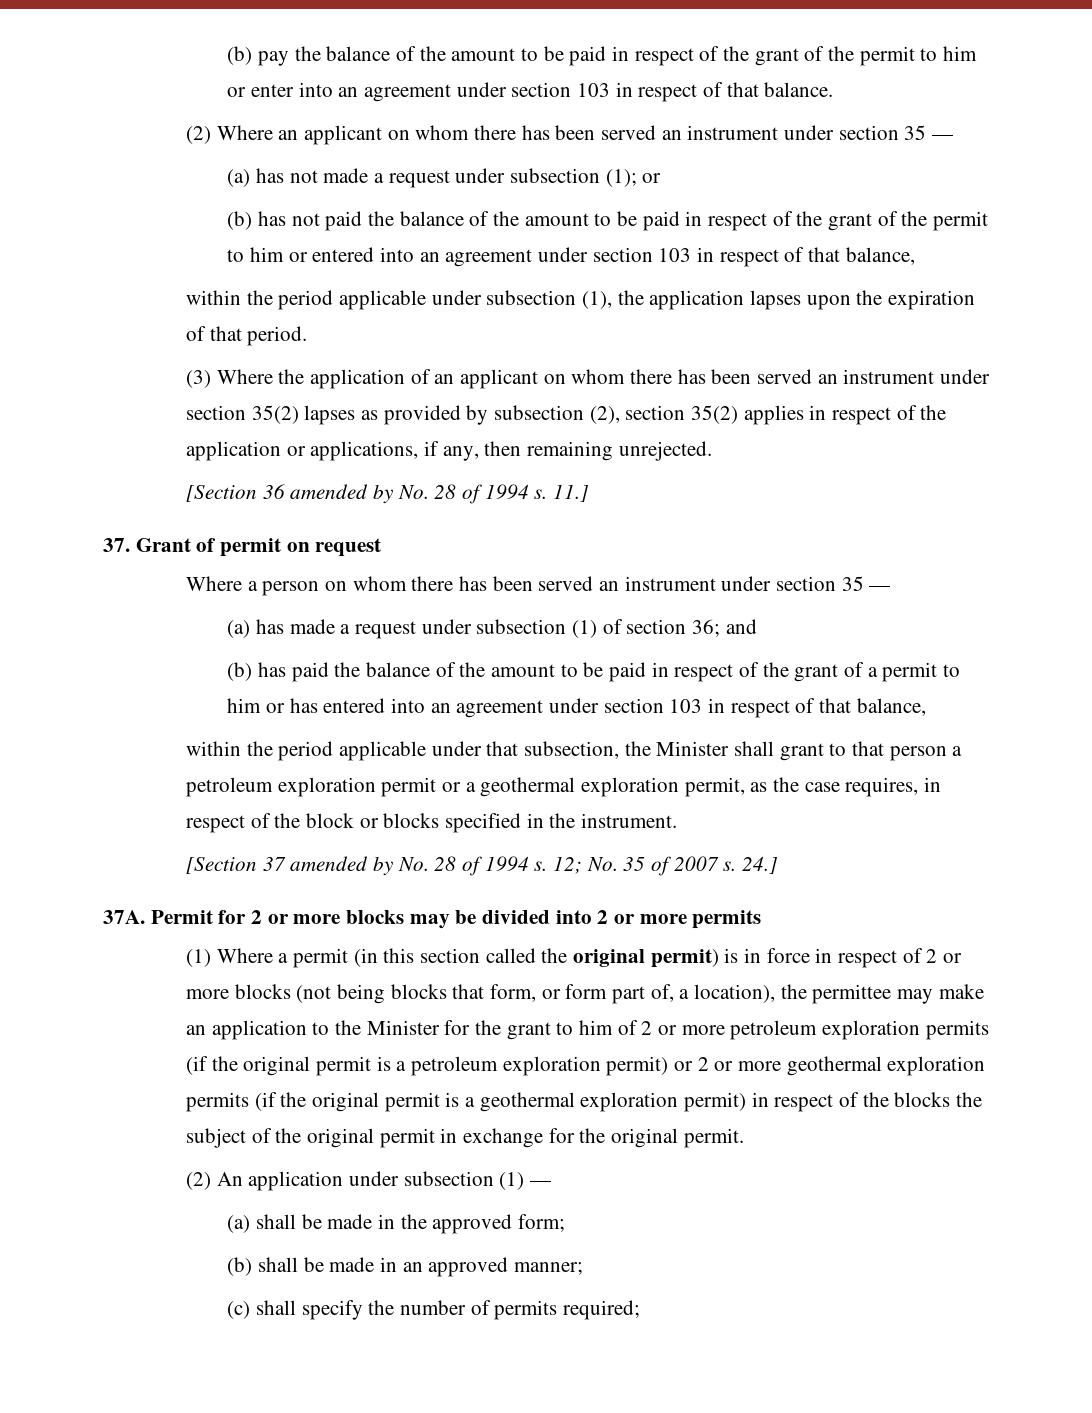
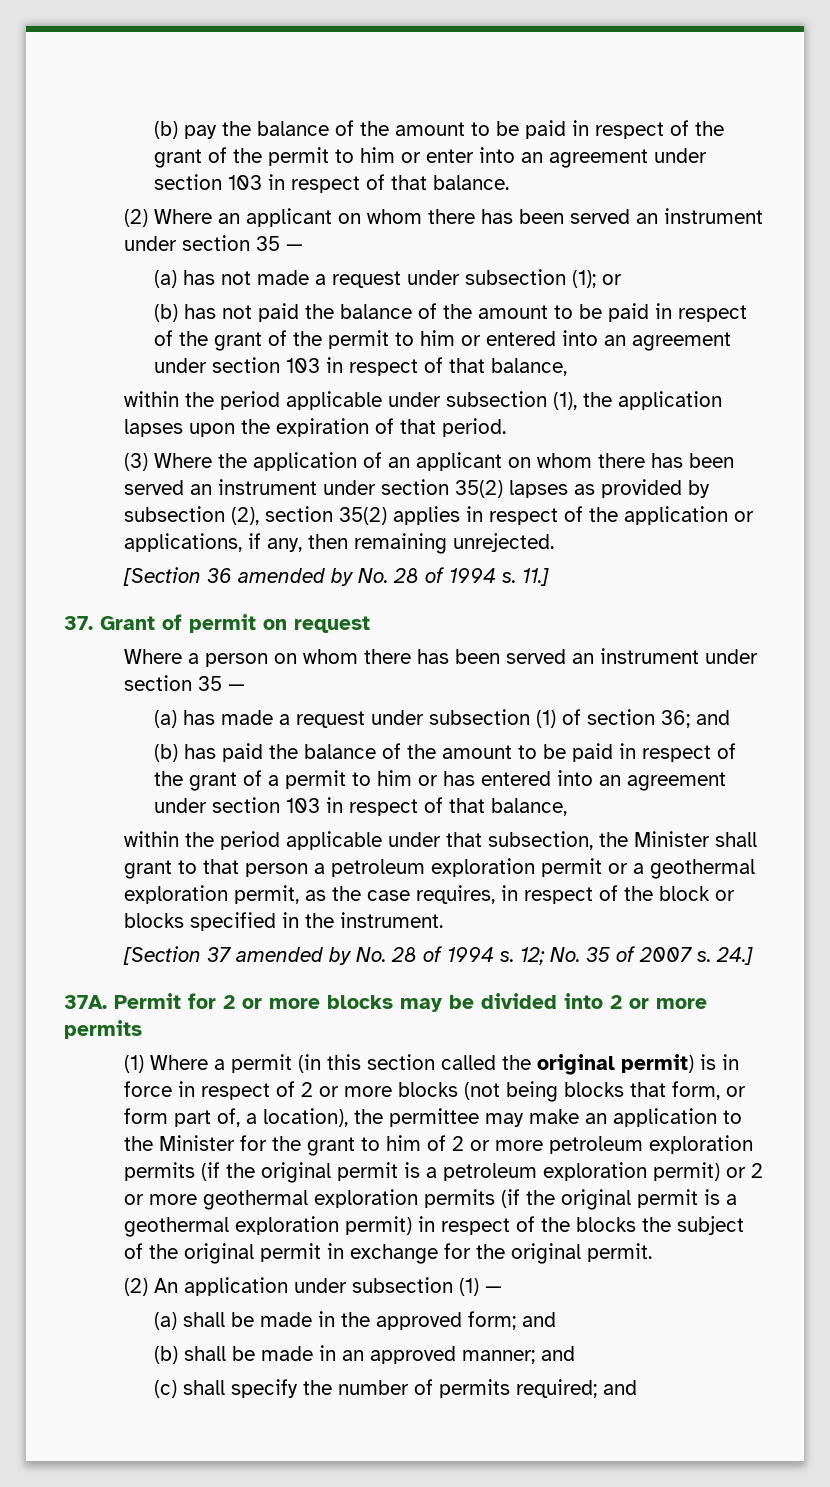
- (a) shall be made in the approved form;
+ (a) shall be made in the approved form; and
- (b) shall be made in an approved manner;
+ (b) shall be made in an approved manner; and
- (c) shall specify the number of permits required;
+ (c) shall specify the number of permits required; and

